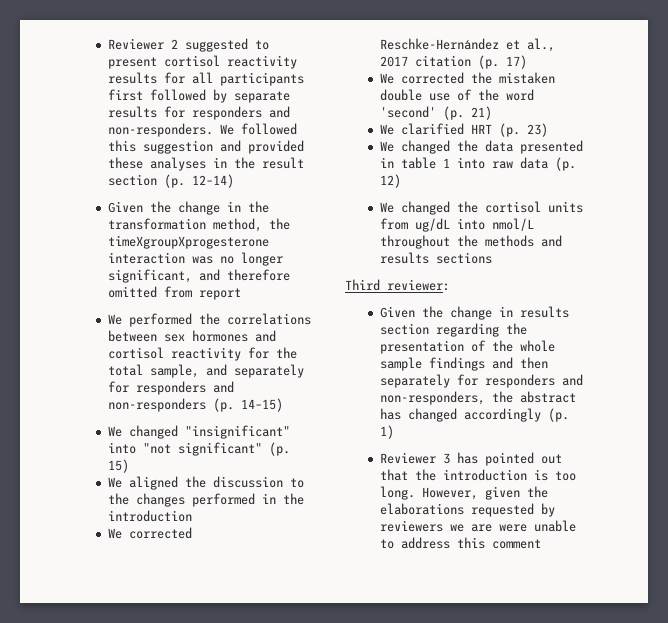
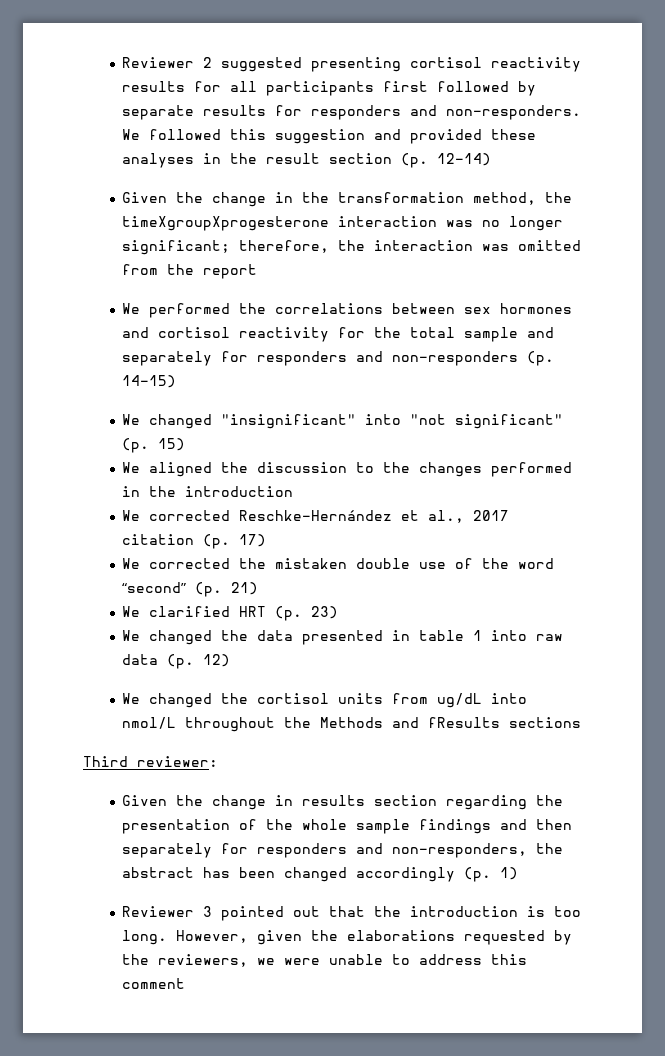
- Reviewer 2 suggested to present cortisol reactivity results for all participants first followed by separate results for responders and non-responders.
+ Reviewer 2 suggested presenting cortisol reactivity results for all participants first followed by separate results for responders and non-responders.
- Given the change in the transformation method, the timeXgroupXprogesterone interaction was no longer significant, and therefore omitted from report
+ Given the change in the transformation method, the timeXgroupXprogesterone interaction was no longer significant; therefore, the interaction was omitted from the report
- We performed the correlations between sex hormones and cortisol reactivity for the total sample, and separately for responders and non-responders (p. 14–15)
+ We performed the correlations between sex hormones and cortisol reactivity for the total sample and separately for responders and non-responders (p. 14–15)
- We corrected the mistaken double use of the word 'second' (p. 21)
+ We corrected the mistaken double use of the word “second” (p. 21)
- We changed the cortisol units from ug/dL into nmol/L throughout the methods and results sections
+ We changed the cortisol units from ug/dL into nmol/L throughout the Methods and fResults sections
- Given the change in results section regarding the presentation of the whole sample findings and then separately for responders and non-responders, the abstract has changed accordingly (p. 1)
+ Given the change in results section regarding the presentation of the whole sample findings and then separately for responders and non-responders, the abstract has been changed accordingly (p. 1)
- Reviewer 3 has pointed out that the introduction is too long.
+ Reviewer 3 pointed out that the introduction is too long.
- However, given the elaborations requested by reviewers we are were unable to address this comment
+ However, given the elaborations requested by the reviewers, we were unable to address this comment

